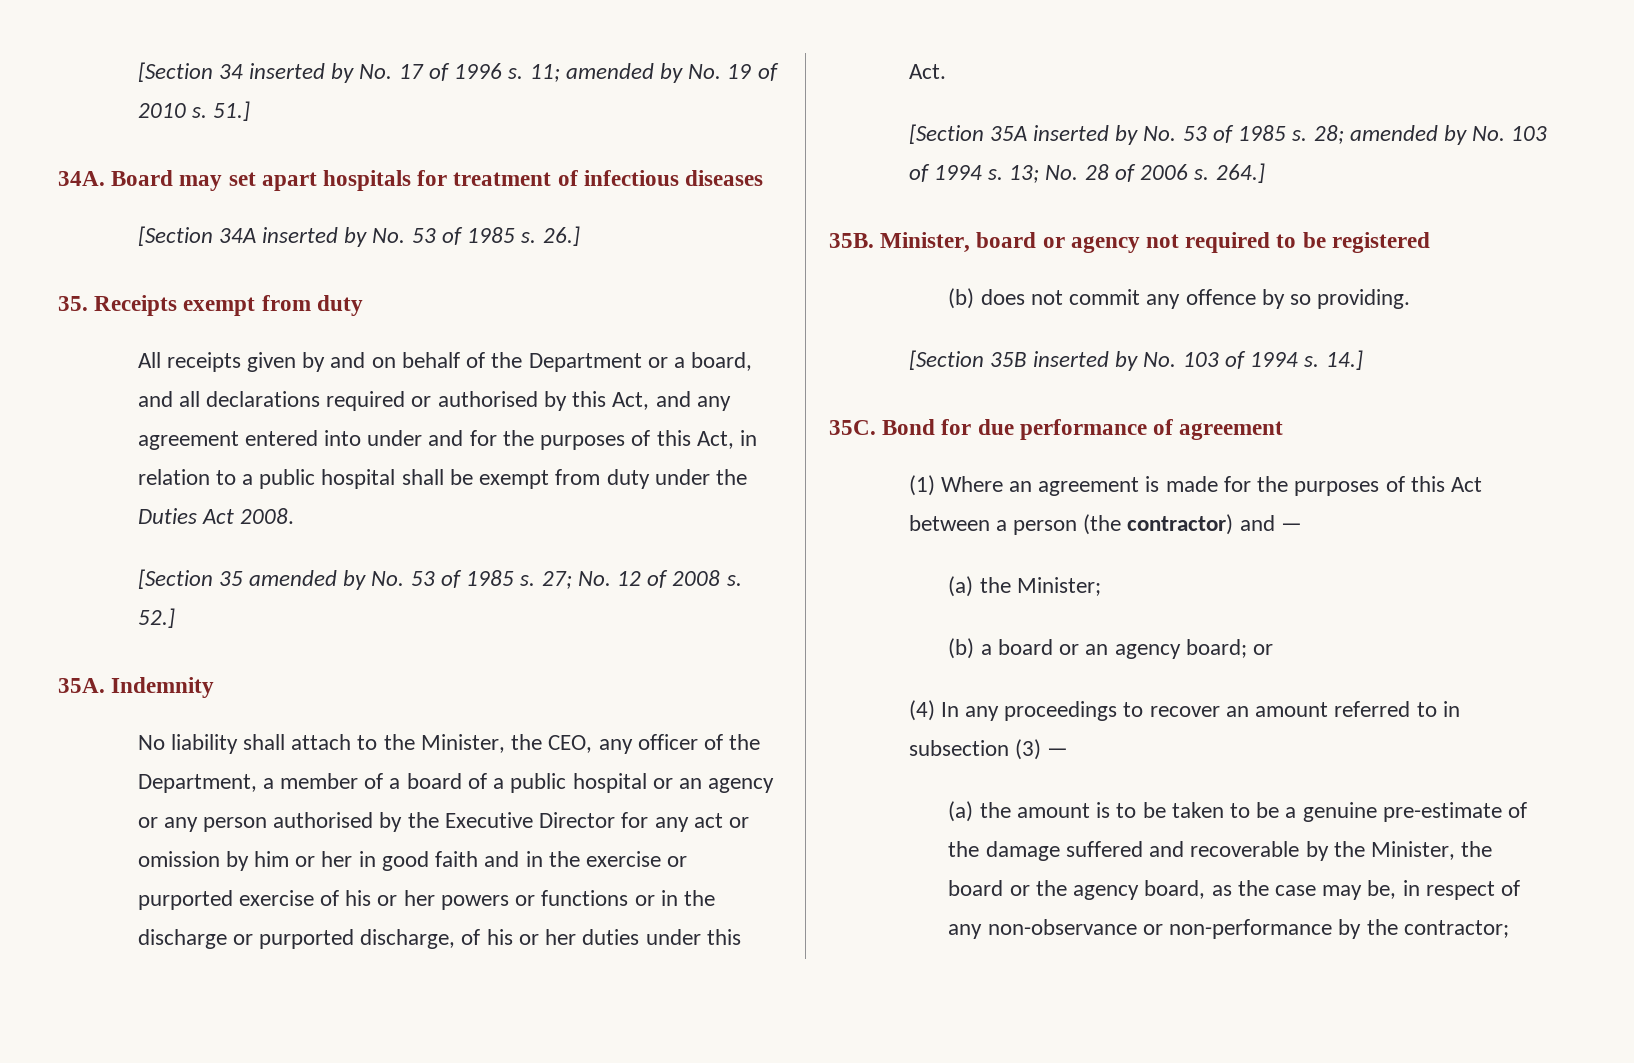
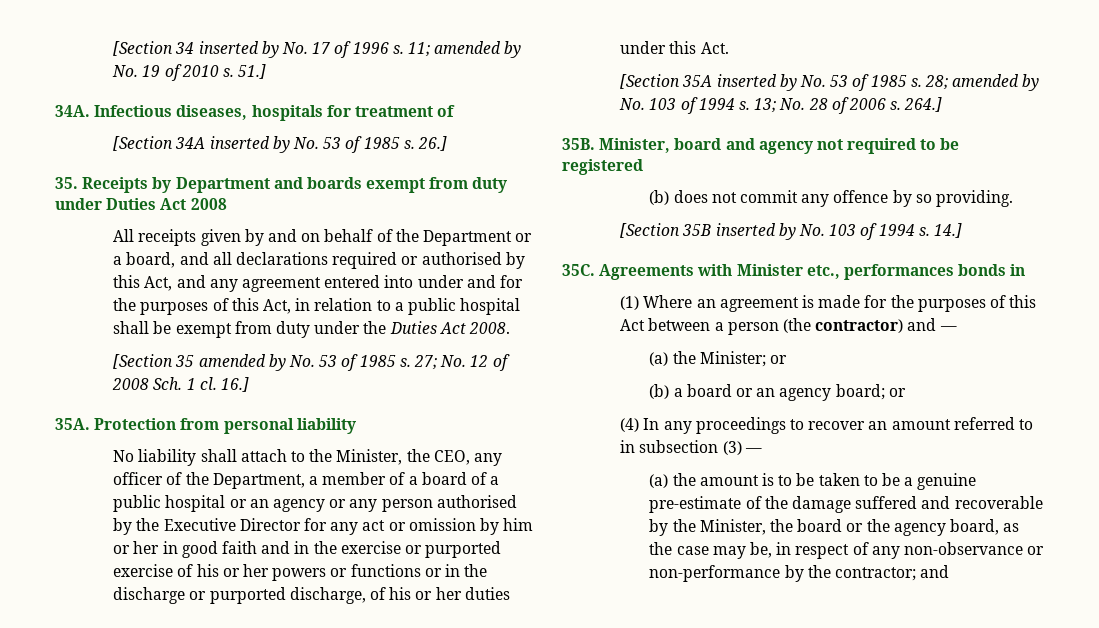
- Board may set apart hospitals for treatment of infectious diseases
+ Infectious diseases, hospitals for treatment of
- 35. Receipts exempt from duty
+ 35. Receipts by Department and boards exempt from duty under Duties Act 2008
- 27; No. 12 of 2008 s. 52.]
- 35A. Indemnity
+ 27; No. 12 of 2008 Sch. 1 cl. 16.]
+ 35A. Protection from personal liability
- Minister, board or agency not required to be registered
+ Minister, board and agency not required to be registered
- Bond for due performance of agreement
+ Agreements with Minister etc., performances bonds in
- (a) the Minister;
+ (a) the Minister; or
- (a) the amount is to be taken to be a genuine pre-estimate of the damage suffered and recoverable by the Minister, the board or the agency board, as the case may be, in respect of any non-observance or non-performance by the contractor;
+ (a) the amount is to be taken to be a genuine pre-estimate of the damage suffered and recoverable by the Minister, the board or the agency board, as the case may be, in respect of any non-observance or non-performance by the contractor; and

